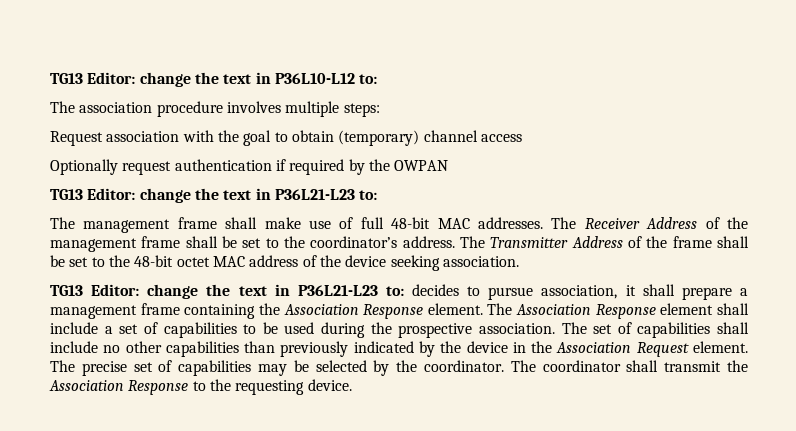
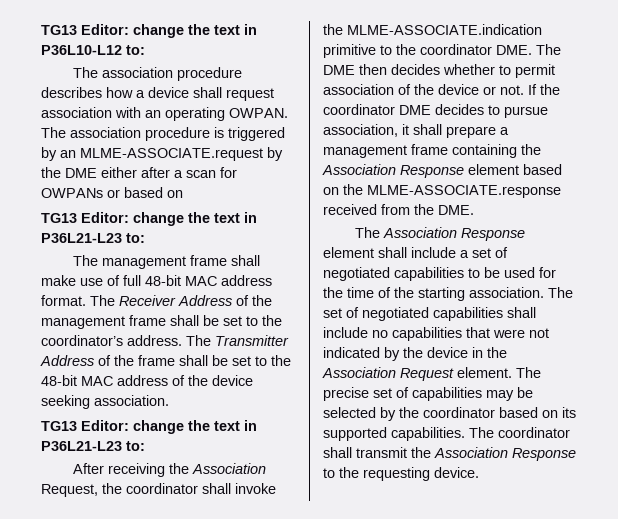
- The association procedure involves multiple steps:
- Request association with the goal to obtain (temporary) channel access
- Optionally request authentication if required by the OWPAN
+ The association procedure describes how a device shall request association with an operating OWPAN. The association procedure is triggered by an MLME-ASSOCIATE.request by the DME either after a scan for OWPANs or based on
- The management frame shall make use of full 48-bit MAC addresses.
+ The management frame shall make use of full 48-bit MAC address format.
- The Transmitter Address of the frame shall be set to the 48-bit octet MAC address of the device seeking association.
- TG13 Editor: change the text in P36L21-L23 to: decides to pursue association, it shall prepare a management frame containing the Association Response element. The Association Response element shall include a set of capabilities to be used during the prospective association.
+ The Transmitter Address of the frame shall be set to the 48-bit MAC address of the device seeking association.
+ TG13 Editor: change the text in P36L21-L23 to:
+ After receiving the Association Request, the coordinator shall invoke the MLME-ASSOCIATE.indication primitive to the coordinator DME. The DME then decides whether to permit association of the device or not. If the coordinator DME decides to pursue association, it shall prepare a management frame containing the Association Response element based on the MLME-ASSOCIATE.response received from the DME.
+ The Association Response element shall include a set of negotiated capabilities to be used for the time of the starting association.
- The set of capabilities shall include no other capabilities than previously indicated by the device in the Association Request element.
+ The set of negotiated capabilities shall include no capabilities that were not indicated by the device in the Association Request element.
- The precise set of capabilities may be selected by the coordinator.
+ The precise set of capabilities may be selected by the coordinator based on its supported capabilities.

